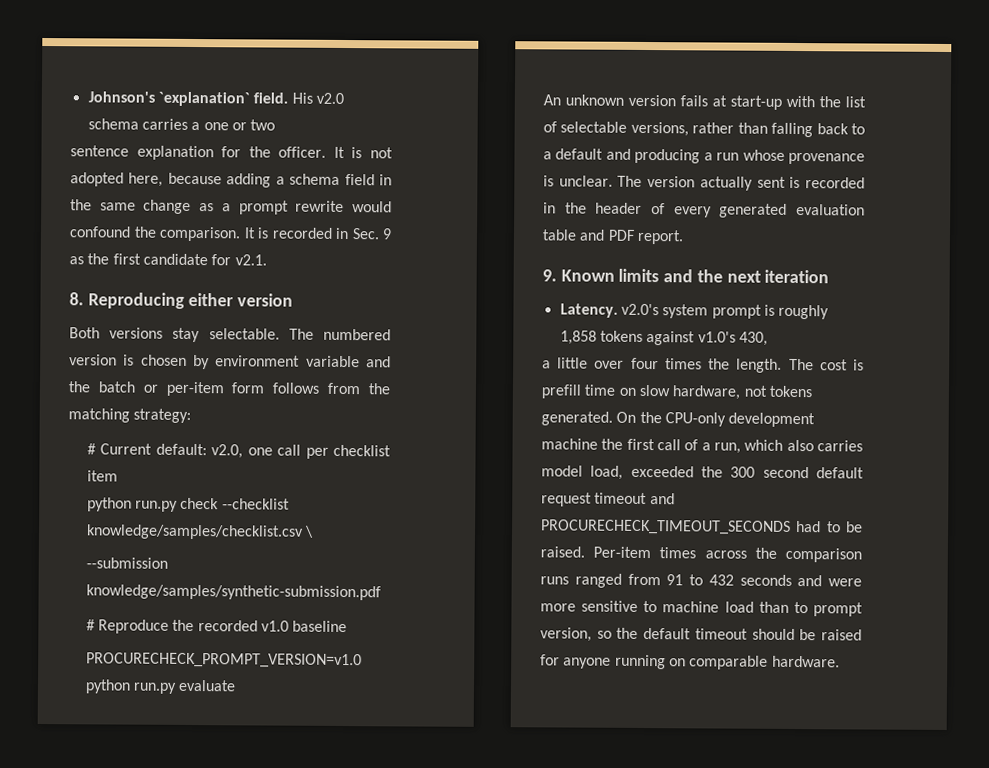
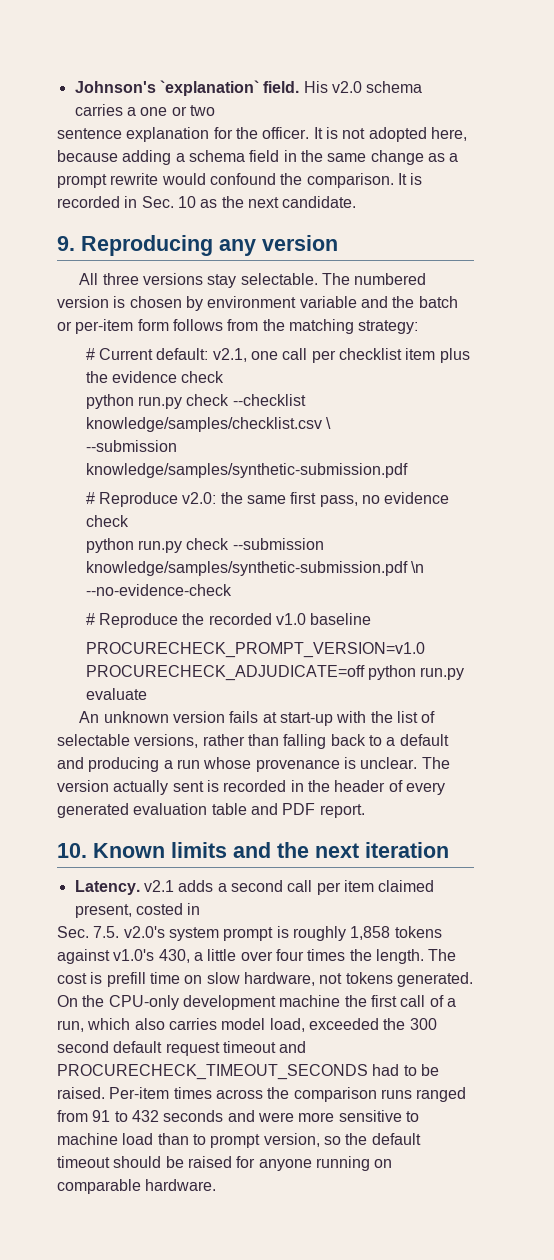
- It is recorded in Sec. 9 as the first candidate for v2.1.
- 8. Reproducing either version
+ It is recorded in Sec. 10 as the next candidate.
+ 9. Reproducing any version
- Both versions stay selectable.
+ All three versions stay selectable.
- # Current default: v2.0, one call per checklist item
+ # Current default: v2.1, one call per checklist item plus the evidence check
+ # Reproduce v2.0: the same first pass, no evidence check
+ python run.py check --submission knowledge/samples/synthetic-submission.pdf \n --no-evidence-check
- PROCURECHECK_PROMPT_VERSION=v1.0 python run.py evaluate
+ PROCURECHECK_PROMPT_VERSION=v1.0 PROCURECHECK_ADJUDICATE=off python run.py evaluate
- 9. Known limits and the next iteration
+ 10. Known limits and the next iteration
- Latency. v2.0's system prompt is roughly 1,858 tokens against v1.0's 430,
- a little over four times the length.
+ Latency. v2.1 adds a second call per item claimed present, costed in
+ Sec. 7.5. v2.0's system prompt is roughly 1,858 tokens against v1.0's 430, a little over four times the length.

